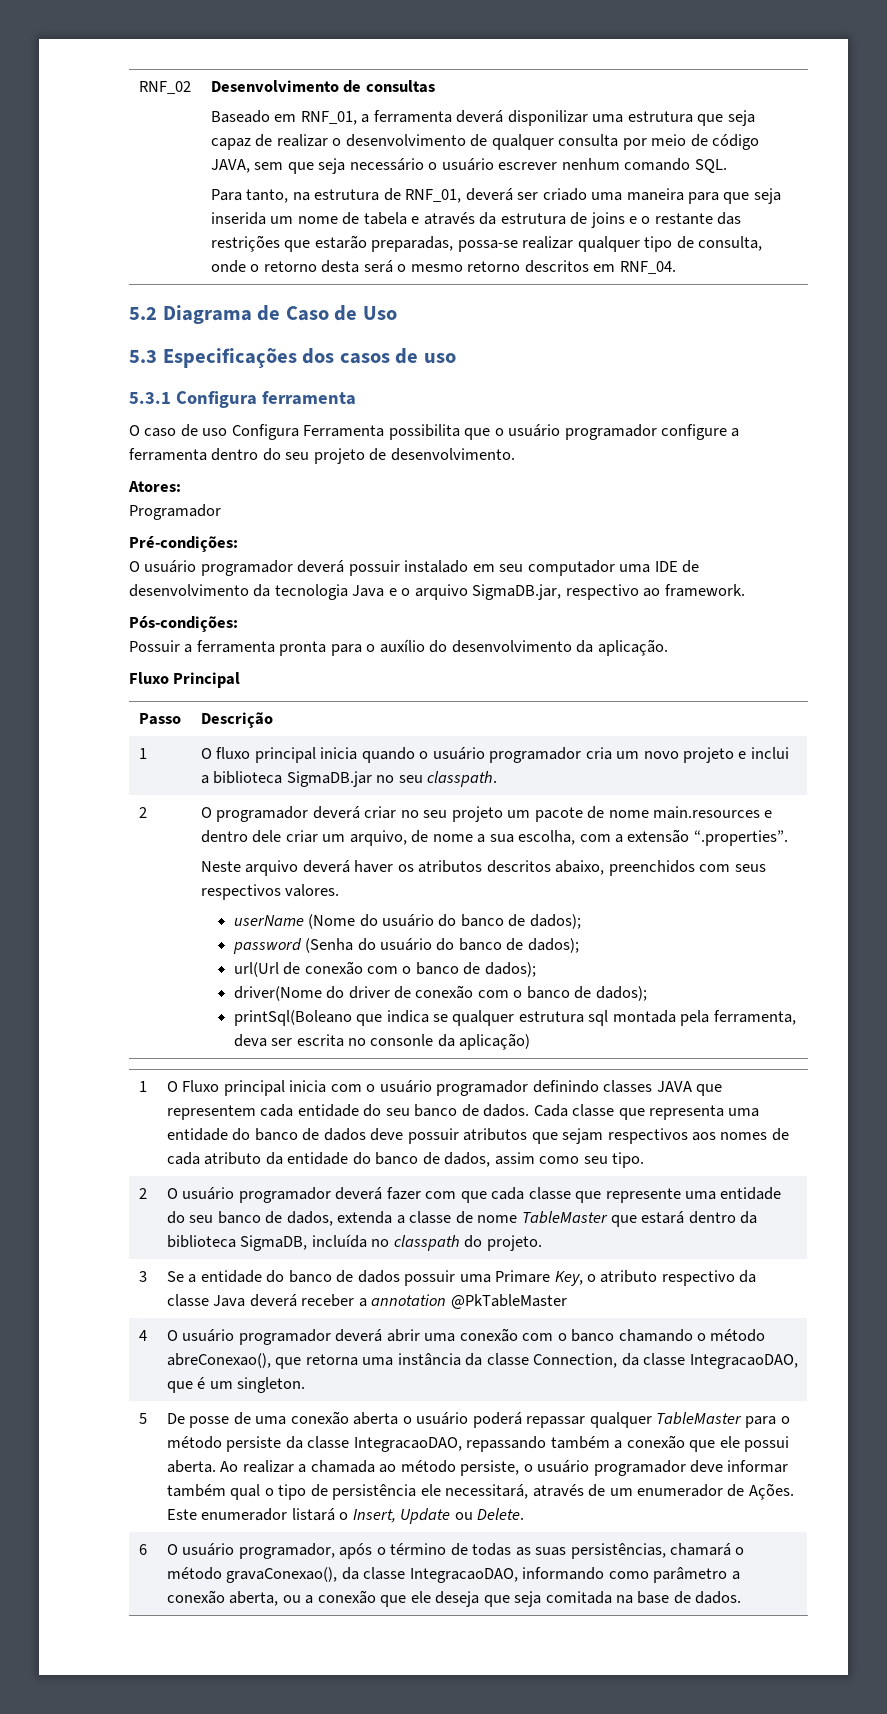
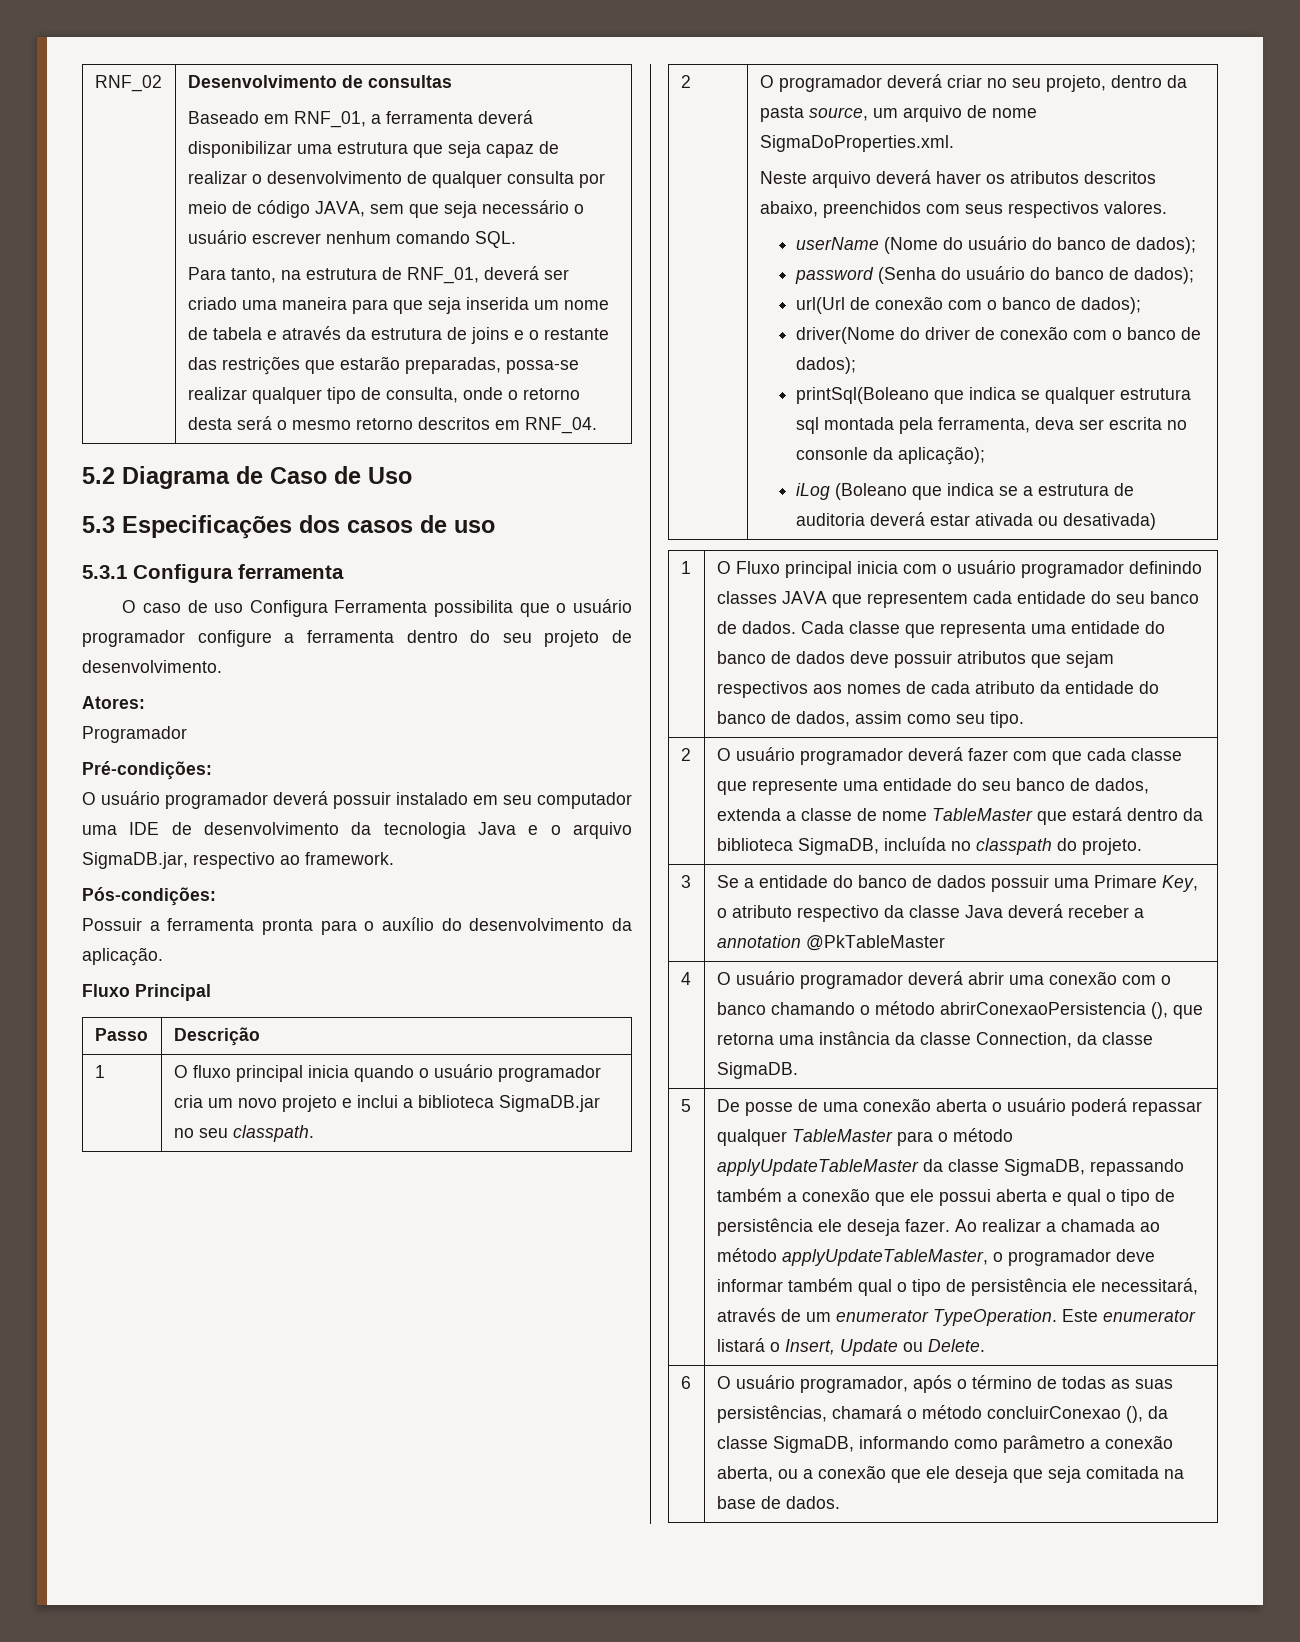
- Baseado em RNF_01, a ferramenta deverá disponilizar uma estrutura que seja capaz de realizar o desenvolvimento de qualquer consulta por meio de código JAVA, sem que seja necessário o usuário escrever nenhum comando SQL.
+ Baseado em RNF_01, a ferramenta deverá disponibilizar uma estrutura que seja capaz de realizar o desenvolvimento de qualquer consulta por meio de código JAVA, sem que seja necessário o usuário escrever nenhum comando SQL.
- O programador deverá criar no seu projeto um pacote de nome main.resources e dentro dele criar um arquivo, de nome a sua escolha, com a extensão “.properties”.
+ O programador deverá criar no seu projeto, dentro da pasta source, um arquivo de nome SigmaDoProperties.xml.
- printSql(Boleano que indica se qualquer estrutura sql montada pela ferramenta, deva ser escrita no consonle da aplicação)
+ printSql(Boleano que indica se qualquer estrutura sql montada pela ferramenta, deva ser escrita no consonle da aplicação);
+ iLog (Boleano que indica se a estrutura de auditoria deverá estar ativada ou desativada)
- 4 | O usuário programador deverá abrir uma conexão com o banco chamando o método abreConexao(), que retorna uma instância da classe Connection, da classe IntegracaoDAO, que é um singleton.
+ 4 | O usuário programador deverá abrir uma conexão com o banco chamando o método abrirConexaoPersistencia (), que retorna uma instância da classe Connection, da classe SigmaDB.
- De posse de uma conexão aberta o usuário poderá repassar qualquer TableMaster para o método persiste da classe IntegracaoDAO, repassando também a conexão que ele possui aberta.
+ De posse de uma conexão aberta o usuário poderá repassar qualquer TableMaster para o método applyUpdateTableMaster da classe SigmaDB, repassando também a conexão que ele possui aberta e qual o tipo de persistência ele deseja fazer.
- Ao realizar a chamada ao método persiste, o usuário programador deve informar também qual o tipo de persistência ele necessitará, através de um enumerador de Ações. Este enumerador listará o Insert, Update ou Delete.
+ Ao realizar a chamada ao método applyUpdateTableMaster, o programador deve informar também qual o tipo de persistência ele necessitará, através de um enumerator TypeOperation. Este enumerator listará o Insert, Update ou Delete.
- 6 | O usuário programador, após o término de todas as suas persistências, chamará o método gravaConexao(), da classe IntegracaoDAO, informando como parâmetro a conexão aberta, ou a conexão que ele deseja que seja comitada na base de dados.
+ 6 | O usuário programador, após o término de todas as suas persistências, chamará o método concluirConexao (), da classe SigmaDB, informando como parâmetro a conexão aberta, ou a conexão que ele deseja que seja comitada na base de dados.

